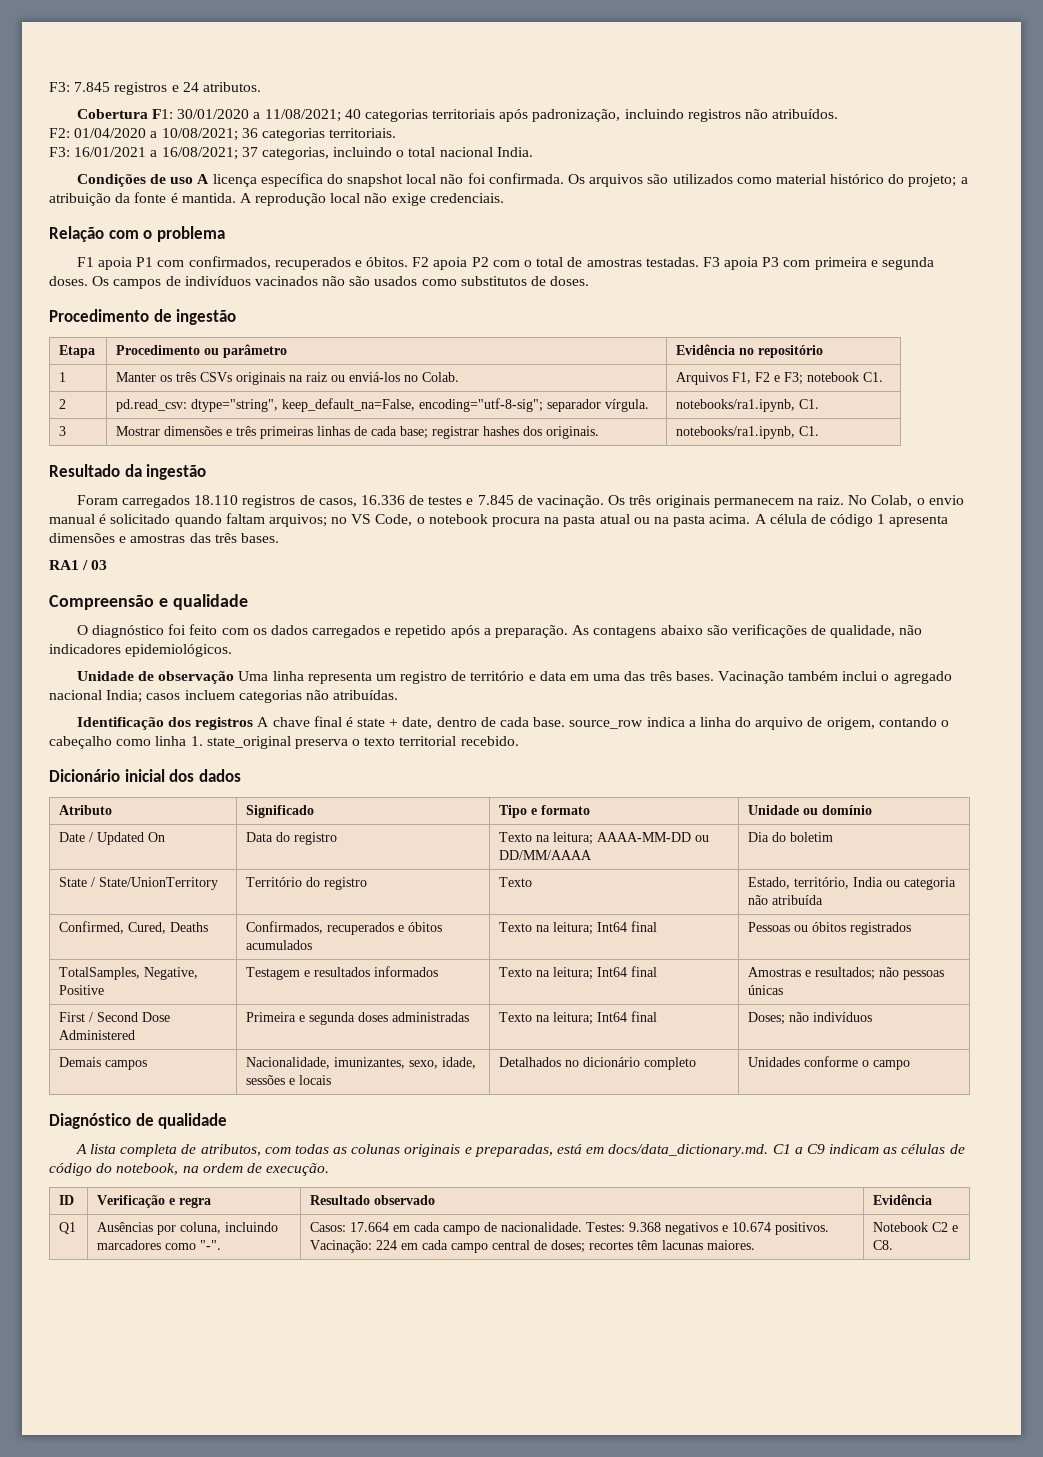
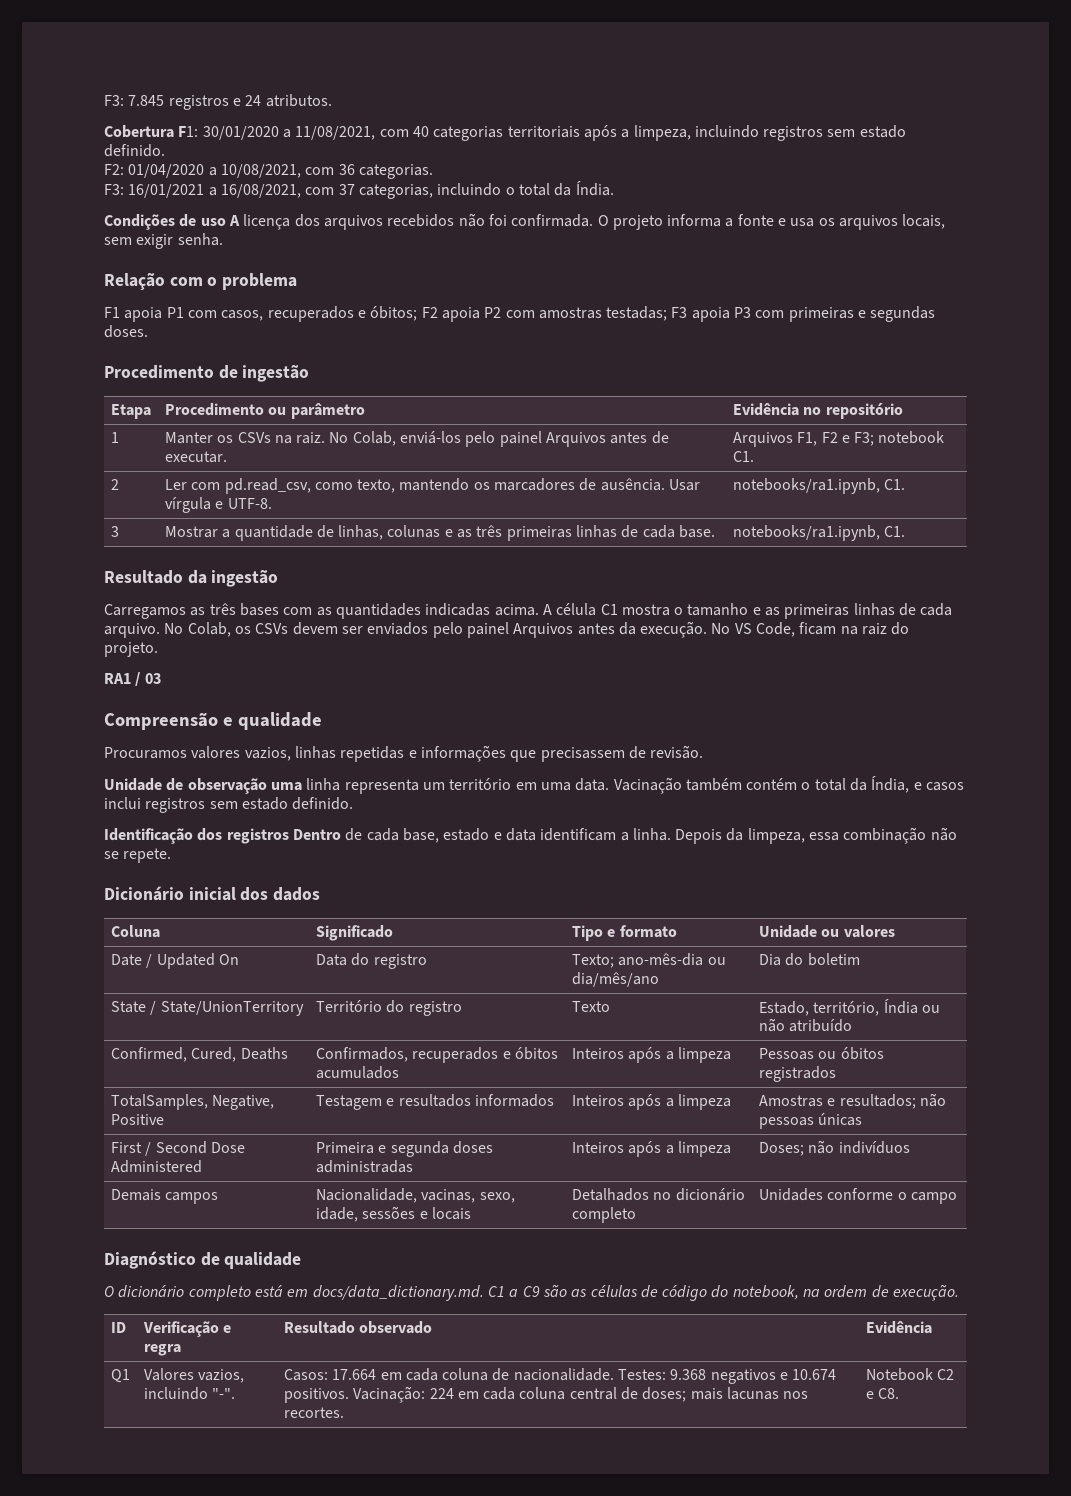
- Cobertura F1: 30/01/2020 a 11/08/2021; 40 categorias territoriais após padronização, incluindo registros não atribuídos.
+ Cobertura F1: 30/01/2020 a 11/08/2021, com 40 categorias territoriais após a limpeza, incluindo registros sem estado definido.
- F2: 01/04/2020 a 10/08/2021; 36 categorias territoriais.
+ F2: 01/04/2020 a 10/08/2021, com 36 categorias.
- F3: 16/01/2021 a 16/08/2021; 37 categorias, incluindo o total nacional India.
+ F3: 16/01/2021 a 16/08/2021, com 37 categorias, incluindo o total da Índia.
- Condições de uso A licença específica do snapshot local não foi confirmada. Os arquivos são utilizados como material histórico do projeto; a atribuição da fonte é mantida. A reprodução local não exige credenciais.
+ Condições de uso A licença dos arquivos recebidos não foi confirmada. O projeto informa a fonte e usa os arquivos locais, sem exigir senha.
- F1 apoia P1 com confirmados, recuperados e óbitos. F2 apoia P2 com o total de amostras testadas. F3 apoia P3 com primeira e segunda doses. Os campos de indivíduos vacinados não são usados como substitutos de doses.
+ F1 apoia P1 com casos, recuperados e óbitos; F2 apoia P2 com amostras testadas; F3 apoia P3 com primeiras e segundas doses.
- 1 | Manter os três CSVs originais na raiz ou enviá-los no Colab. | Arquivos F1, F2 e F3; notebook C1.
+ 1 | Manter os CSVs na raiz. No Colab, enviá-los pelo painel Arquivos antes de executar. | Arquivos F1, F2 e F3; notebook C1.
- 2 | pd.read_csv: dtype="string", keep_default_na=False, encoding="utf-8-sig"; separador vírgula. | notebooks/ra1.ipynb, C1.
- 3 | Mostrar dimensões e três primeiras linhas de cada base; registrar hashes dos originais. | notebooks/ra1.ipynb, C1.
+ 2 | Ler com pd.read_csv, como texto, mantendo os marcadores de ausência. Usar vírgula e UTF-8. | notebooks/ra1.ipynb, C1.
+ 3 | Mostrar a quantidade de linhas, colunas e as três primeiras linhas de cada base. | notebooks/ra1.ipynb, C1.
- Foram carregados 18.110 registros de casos, 16.336 de testes e 7.845 de vacinação. Os três originais permanecem na raiz. No Colab, o envio manual é solicitado quando faltam arquivos; no VS Code, o notebook procura na pasta atual ou na pasta acima. A célula de código 1 apresenta dimensões e amostras das três bases.
+ Carregamos as três bases com as quantidades indicadas acima. A célula C1 mostra o tamanho e as primeiras linhas de cada arquivo. No Colab, os CSVs devem ser enviados pelo painel Arquivos antes da execução. No VS Code, ficam na raiz do projeto.
- O diagnóstico foi feito com os dados carregados e repetido após a preparação. As contagens abaixo são verificações de qualidade, não indicadores epidemiológicos.
+ Procuramos valores vazios, linhas repetidas e informações que precisassem de revisão.
- Unidade de observação Uma linha representa um registro de território e data em uma das três bases. Vacinação também inclui o agregado nacional India; casos incluem categorias não atribuídas.
- Identificação dos registros A chave final é state + date, dentro de cada base. source_row indica a linha do arquivo de origem, contando o cabeçalho como linha 1. state_original preserva o texto territorial recebido.
+ Unidade de observação uma linha representa um território em uma data. Vacinação também contém o total da Índia, e casos inclui registros sem estado definido.
+ Identificação dos registros Dentro de cada base, estado e data identificam a linha. Depois da limpeza, essa combinação não se repete.
- Atributo | Significado | Tipo e formato | Unidade ou domínio
+ Coluna | Significado | Tipo e formato | Unidade ou valores
- Date / Updated On | Data do registro | Texto na leitura; AAAA-MM-DD ou DD/MM/AAAA | Dia do boletim
+ Date / Updated On | Data do registro | Texto; ano-mês-dia ou dia/mês/ano | Dia do boletim
- State / State/UnionTerritory | Território do registro | Texto | Estado, território, India ou categoria não atribuída
+ State / State/UnionTerritory | Território do registro | Texto | Estado, território, Índia ou não atribuído
- Confirmed, Cured, Deaths | Confirmados, recuperados e óbitos acumulados | Texto na leitura; Int64 final | Pessoas ou óbitos registrados
+ Confirmed, Cured, Deaths | Confirmados, recuperados e óbitos acumulados | Inteiros após a limpeza | Pessoas ou óbitos registrados
- TotalSamples, Negative, Positive | Testagem e resultados informados | Texto na leitura; Int64 final | Amostras e resultados; não pessoas únicas
+ TotalSamples, Negative, Positive | Testagem e resultados informados | Inteiros após a limpeza | Amostras e resultados; não pessoas únicas
- First / Second Dose Administered | Primeira e segunda doses administradas | Texto na leitura; Int64 final | Doses; não indivíduos
+ First / Second Dose Administered | Primeira e segunda doses administradas | Inteiros após a limpeza | Doses; não indivíduos
- Demais campos | Nacionalidade, imunizantes, sexo, idade, sessões e locais | Detalhados no dicionário completo | Unidades conforme o campo
+ Demais campos | Nacionalidade, vacinas, sexo, idade, sessões e locais | Detalhados no dicionário completo | Unidades conforme o campo
- A lista completa de atributos, com todas as colunas originais e preparadas, está em docs/data_dictionary.md. C1 a C9 indicam as células de código do notebook, na ordem de execução.
+ O dicionário completo está em docs/data_dictionary.md. C1 a C9 são as células de código do notebook, na ordem de execução.
- Q1 | Ausências por coluna, incluindo marcadores como "-". | Casos: 17.664 em cada campo de nacionalidade. Testes: 9.368 negativos e 10.674 positivos. Vacinação: 224 em cada campo central de doses; recortes têm lacunas maiores. | Notebook C2 e C8.
+ Q1 | Valores vazios, incluindo "-". | Casos: 17.664 em cada coluna de nacionalidade. Testes: 9.368 negativos e 10.674 positivos. Vacinação: 224 em cada coluna central de doses; mais lacunas nos recortes. | Notebook C2 e C8.

